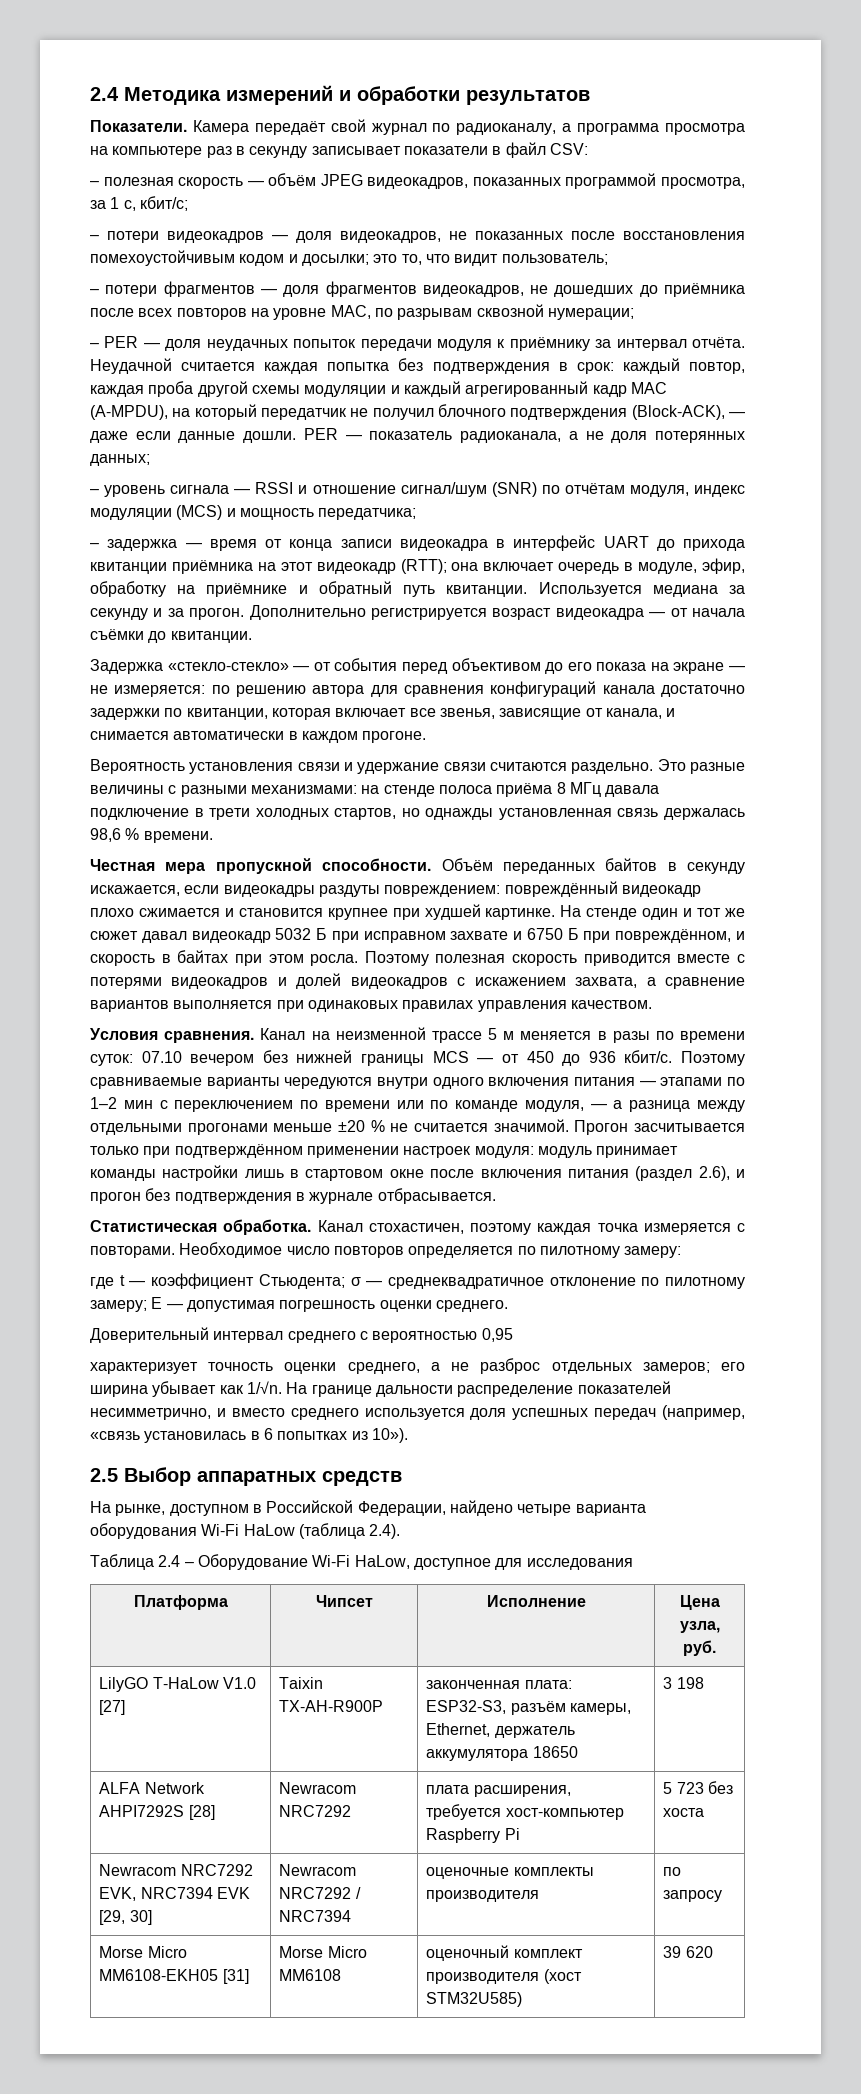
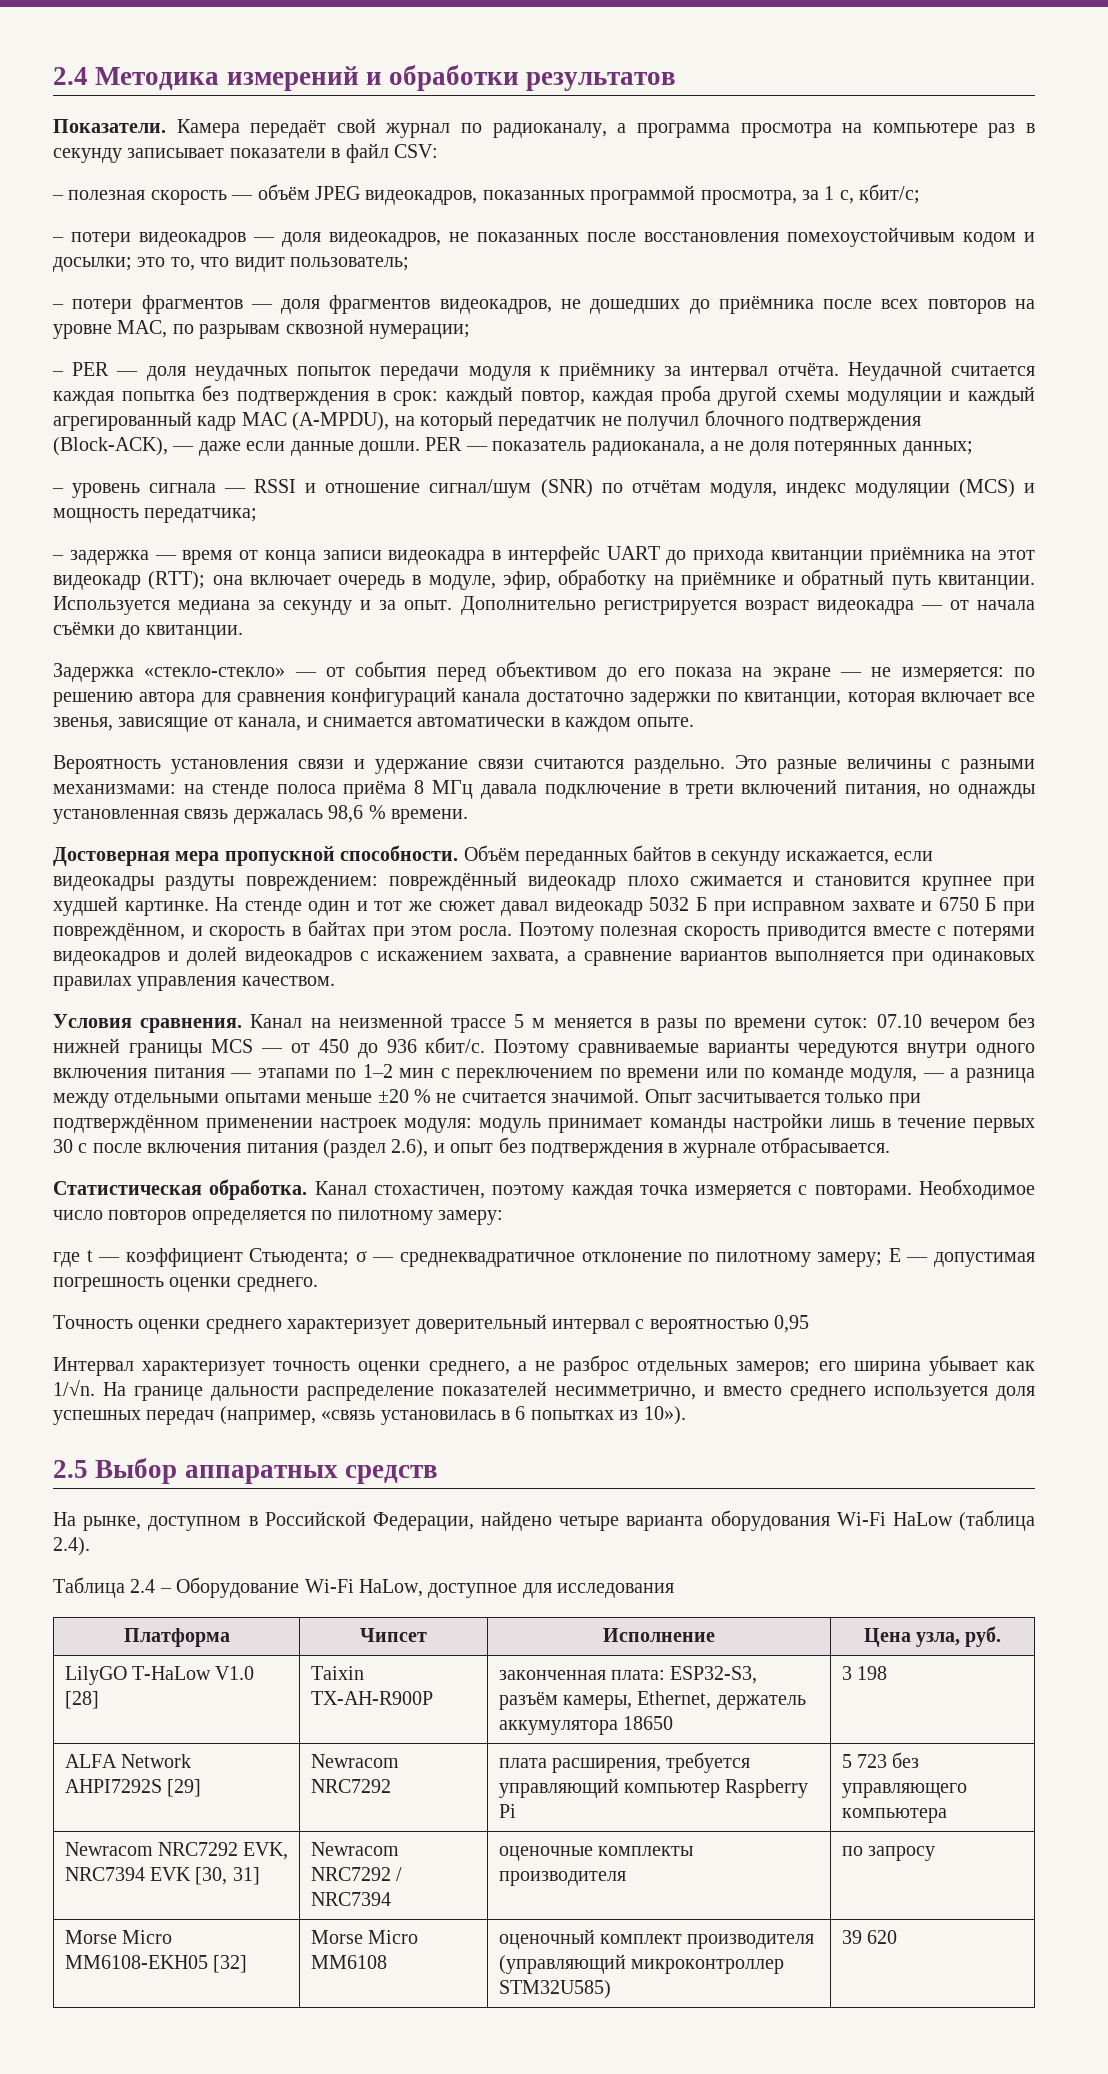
- Используется медиана за секунду и за прогон.
+ Используется медиана за секунду и за опыт.
- Задержка «стекло-стекло» — от события перед объективом до его показа на экране — не измеряется: по решению автора для сравнения конфигураций канала достаточно задержки по квитанции, которая включает все звенья, зависящие от канала, и снимается автоматически в каждом прогоне.
+ Задержка «стекло-стекло» — от события перед объективом до его показа на экране — не измеряется: по решению автора для сравнения конфигураций канала достаточно задержки по квитанции, которая включает все звенья, зависящие от канала, и снимается автоматически в каждом опыте.
- Это разные величины с разными механизмами: на стенде полоса приёма 8 МГц давала подключение в трети холодных стартов, но однажды установленная связь держалась 98,6 % времени.
+ Это разные величины с разными механизмами: на стенде полоса приёма 8 МГц давала подключение в трети включений питания, но однажды установленная связь держалась 98,6 % времени.
- Честная мера пропускной способности.
+ Достоверная мера пропускной способности.
- Поэтому сравниваемые варианты чередуются внутри одного включения питания — этапами по 1–2 мин с переключением по времени или по команде модуля, — а разница между отдельными прогонами меньше ±20 % не считается значимой.
+ Поэтому сравниваемые варианты чередуются внутри одного включения питания — этапами по 1–2 мин с переключением по времени или по команде модуля, — а разница между отдельными опытами меньше ±20 % не считается значимой.
- Прогон засчитывается только при подтверждённом применении настроек модуля: модуль принимает команды настройки лишь в стартовом окне после включения питания (раздел 2.6), и прогон без подтверждения в журнале отбрасывается.
+ Опыт засчитывается только при подтверждённом применении настроек модуля: модуль принимает команды настройки лишь в течение первых 30 с после включения питания (раздел 2.6), и опыт без подтверждения в журнале отбрасывается.
- Доверительный интервал среднего с вероятностью 0,95
+ Точность оценки среднего характеризует доверительный интервал с вероятностью 0,95
- характеризует точность оценки среднего, а не разброс отдельных замеров; его ширина убывает как 1/√n.
+ Интервал характеризует точность оценки среднего, а не разброс отдельных замеров; его ширина убывает как 1/√n.
- LilyGO T-HaLow V1.0 [27] | Taixin TX-AH-R900P | законченная плата: ESP32-S3, разъём камеры, Ethernet, держатель аккумулятора 18650 | 3 198
+ LilyGO T-HaLow V1.0 [28] | Taixin TX-AH-R900P | законченная плата: ESP32-S3, разъём камеры, Ethernet, держатель аккумулятора 18650 | 3 198
- ALFA Network AHPI7292S [28] | Newracom NRC7292 | плата расширения, требуется хост-компьютер Raspberry Pi | 5 723 без хоста
+ ALFA Network AHPI7292S [29] | Newracom NRC7292 | плата расширения, требуется управляющий компьютер Raspberry Pi | 5 723 без управляющего компьютера
- Newracom NRC7292 EVK, NRC7394 EVK [29, 30] | Newracom NRC7292 / NRC7394 | оценочные комплекты производителя | по запросу
+ Newracom NRC7292 EVK, NRC7394 EVK [30, 31] | Newracom NRC7292 / NRC7394 | оценочные комплекты производителя | по запросу
- Morse Micro MM6108-EKH05 [31] | Morse Micro MM6108 | оценочный комплект производителя (хост STM32U585) | 39 620
+ Morse Micro MM6108-EKH05 [32] | Morse Micro MM6108 | оценочный комплект производителя (управляющий микроконтроллер STM32U585) | 39 620

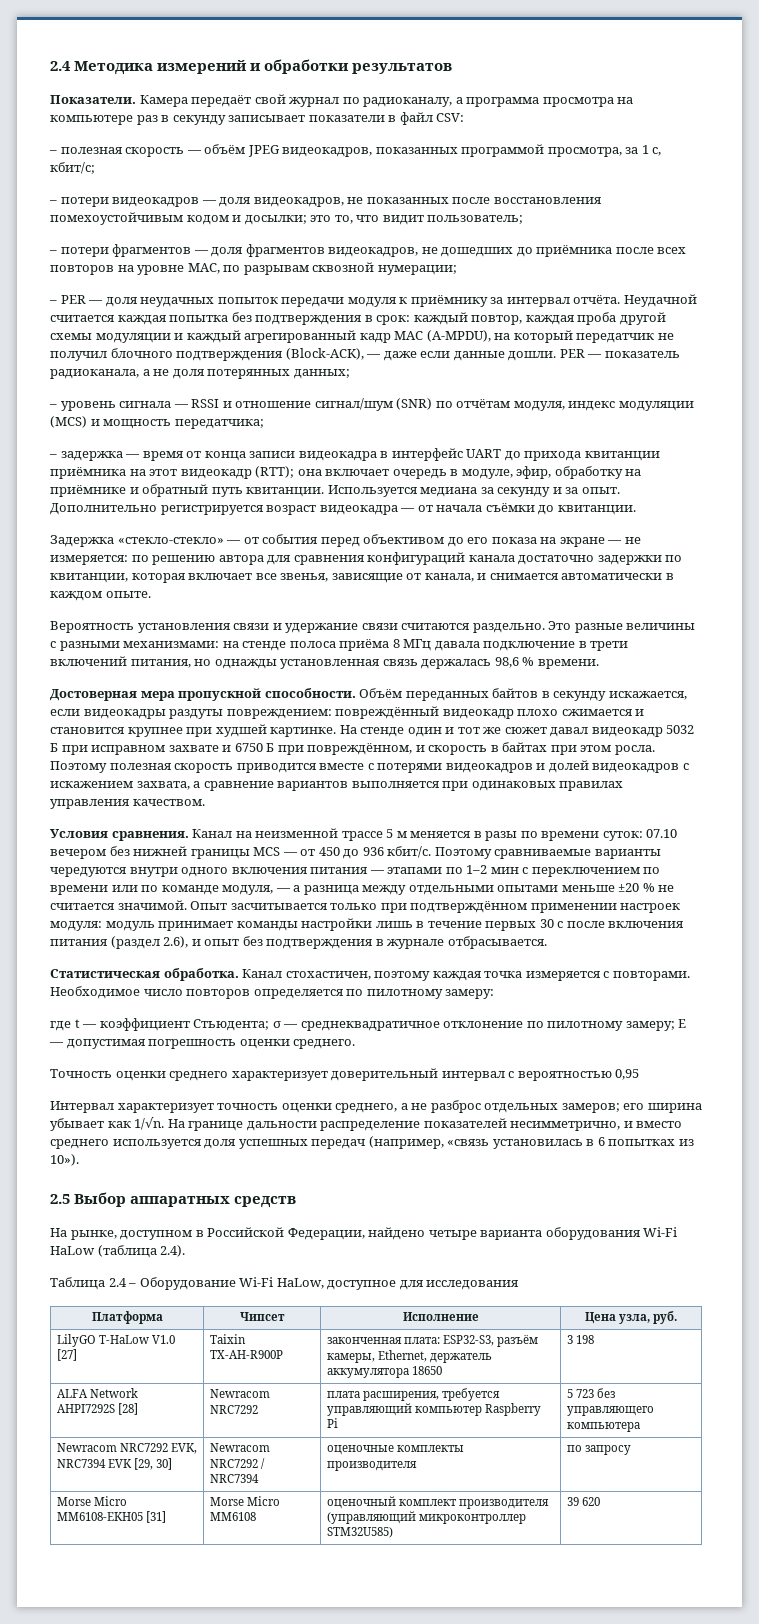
- LilyGO T-HaLow V1.0 [28] | Taixin TX-AH-R900P | законченная плата: ESP32-S3, разъём камеры, Ethernet, держатель аккумулятора 18650 | 3 198
+ LilyGO T-HaLow V1.0 [27] | Taixin TX-AH-R900P | законченная плата: ESP32-S3, разъём камеры, Ethernet, держатель аккумулятора 18650 | 3 198
- ALFA Network AHPI7292S [29] | Newracom NRC7292 | плата расширения, требуется управляющий компьютер Raspberry Pi | 5 723 без управляющего компьютера
+ ALFA Network AHPI7292S [28] | Newracom NRC7292 | плата расширения, требуется управляющий компьютер Raspberry Pi | 5 723 без управляющего компьютера
- Newracom NRC7292 EVK, NRC7394 EVK [30, 31] | Newracom NRC7292 / NRC7394 | оценочные комплекты производителя | по запросу
+ Newracom NRC7292 EVK, NRC7394 EVK [29, 30] | Newracom NRC7292 / NRC7394 | оценочные комплекты производителя | по запросу
- Morse Micro MM6108-EKH05 [32] | Morse Micro MM6108 | оценочный комплект производителя (управляющий микроконтроллер STM32U585) | 39 620
+ Morse Micro MM6108-EKH05 [31] | Morse Micro MM6108 | оценочный комплект производителя (управляющий микроконтроллер STM32U585) | 39 620

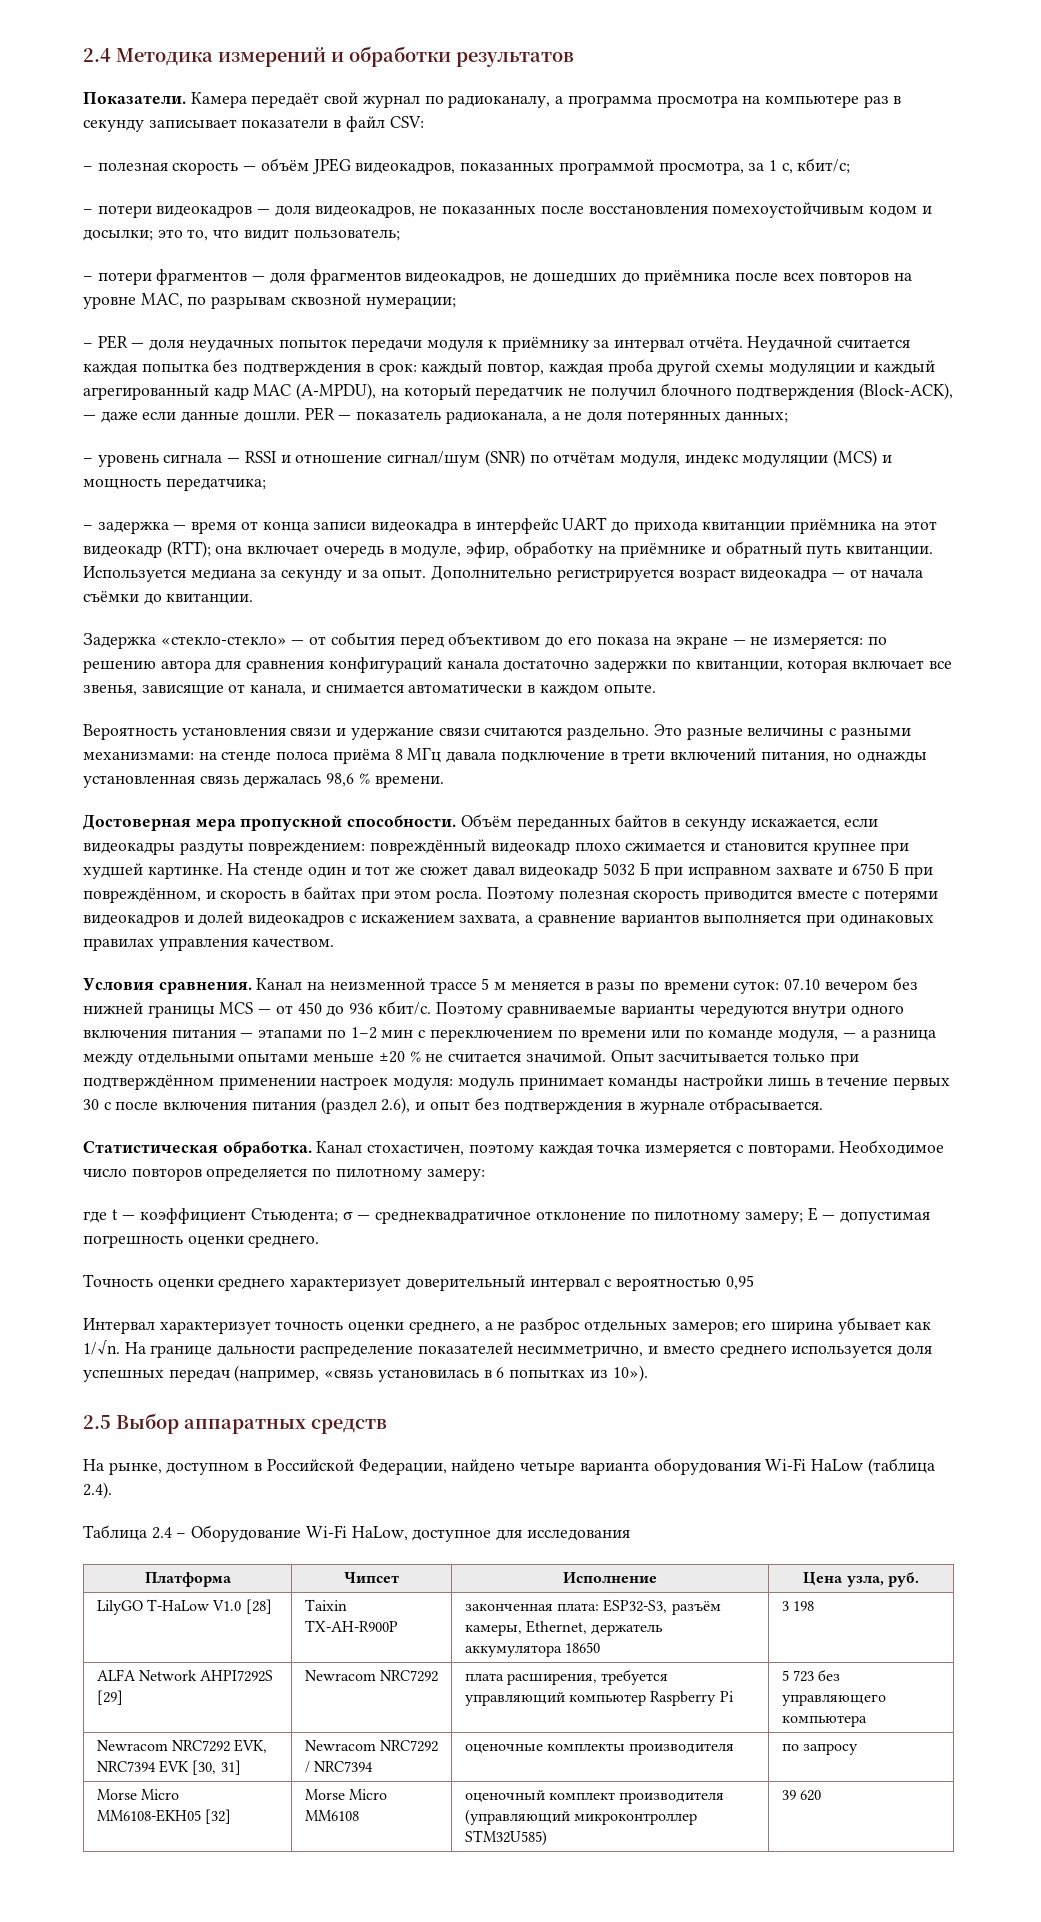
- LilyGO T-HaLow V1.0 [27] | Taixin TX-AH-R900P | законченная плата: ESP32-S3, разъём камеры, Ethernet, держатель аккумулятора 18650 | 3 198
+ LilyGO T-HaLow V1.0 [28] | Taixin TX-AH-R900P | законченная плата: ESP32-S3, разъём камеры, Ethernet, держатель аккумулятора 18650 | 3 198
- ALFA Network AHPI7292S [28] | Newracom NRC7292 | плата расширения, требуется управляющий компьютер Raspberry Pi | 5 723 без управляющего компьютера
+ ALFA Network AHPI7292S [29] | Newracom NRC7292 | плата расширения, требуется управляющий компьютер Raspberry Pi | 5 723 без управляющего компьютера
- Newracom NRC7292 EVK, NRC7394 EVK [29, 30] | Newracom NRC7292 / NRC7394 | оценочные комплекты производителя | по запросу
+ Newracom NRC7292 EVK, NRC7394 EVK [30, 31] | Newracom NRC7292 / NRC7394 | оценочные комплекты производителя | по запросу
- Morse Micro MM6108-EKH05 [31] | Morse Micro MM6108 | оценочный комплект производителя (управляющий микроконтроллер STM32U585) | 39 620
+ Morse Micro MM6108-EKH05 [32] | Morse Micro MM6108 | оценочный комплект производителя (управляющий микроконтроллер STM32U585) | 39 620

